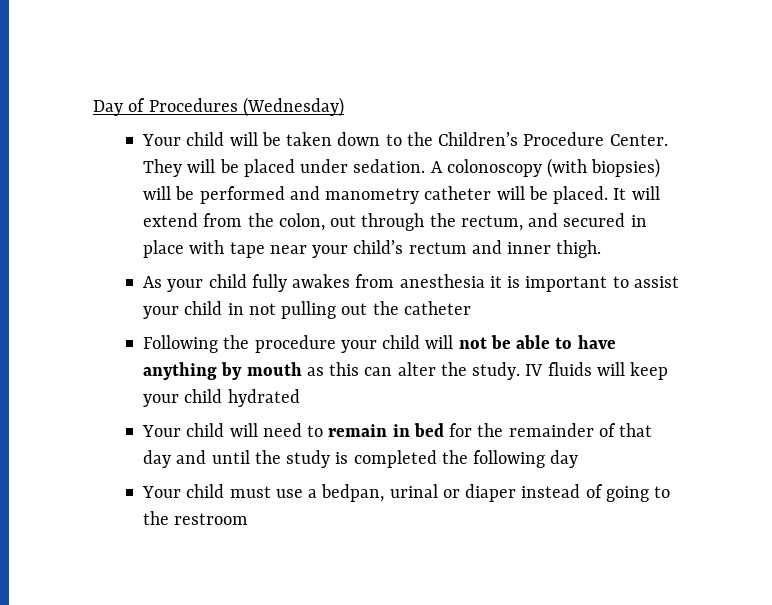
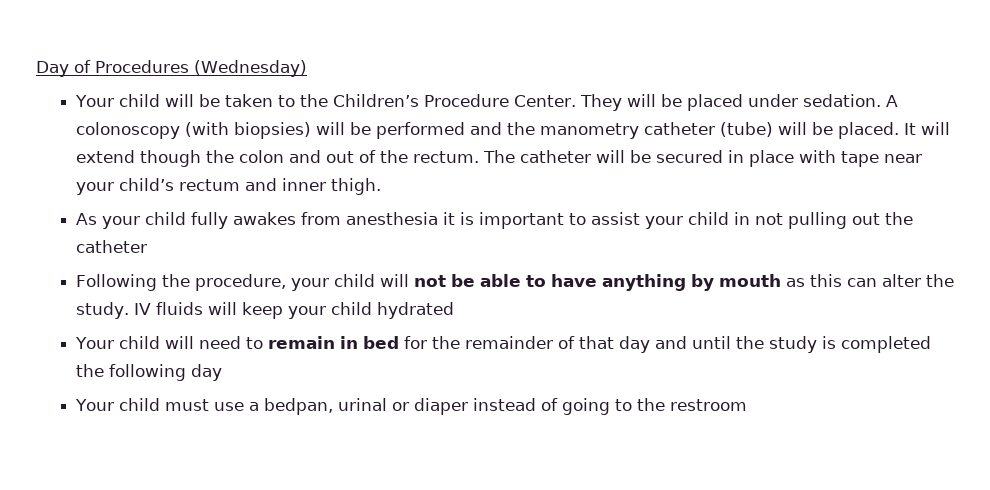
- Your child will be taken down to the Children’s Procedure Center.
+ Your child will be taken to the Children’s Procedure Center.
- A colonoscopy (with biopsies) will be performed and manometry catheter will be placed.
+ A colonoscopy (with biopsies) will be performed and the manometry catheter (tube) will be placed.
- It will extend from the colon, out through the rectum, and secured in place with tape near your child’s rectum and inner thigh.
+ It will extend though the colon and out of the rectum. The catheter will be secured in place with tape near your child’s rectum and inner thigh.
- Following the procedure your child will not be able to have anything by mouth as this can alter the study.
+ Following the procedure, your child will not be able to have anything by mouth as this can alter the study.

